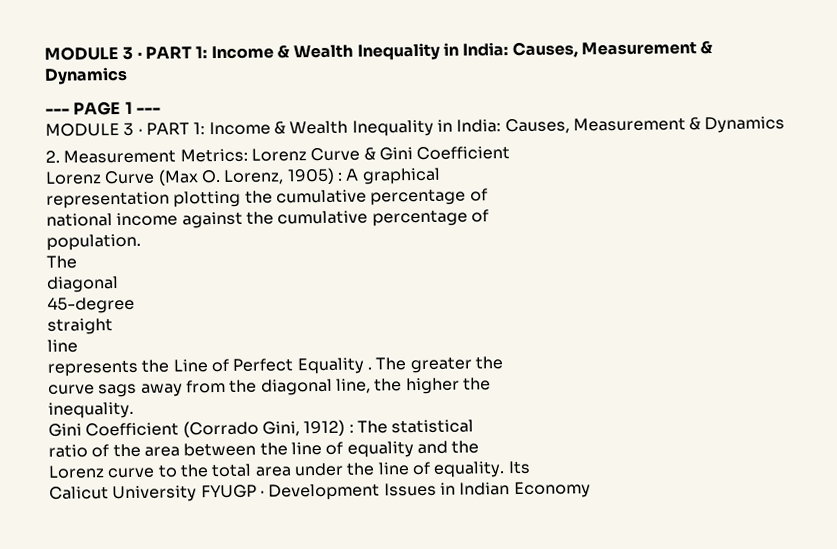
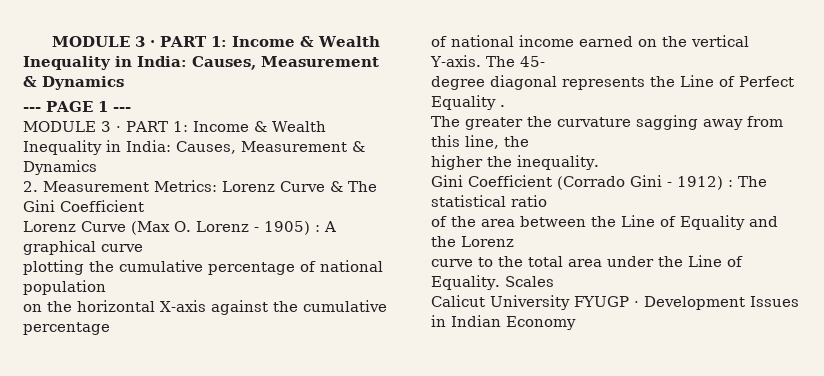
- 2. Measurement Metrics: Lorenz Curve & Gini Coefficient
+ 2. Measurement Metrics: Lorenz Curve & The Gini Coefficient
- Lorenz Curve (Max O. Lorenz, 1905) : A graphical
- representation plotting the cumulative percentage of
- national income against the cumulative percentage of
- population.
- The
- diagonal
- 45-degree
- straight
- line
- represents the Line of Perfect Equality . The greater the
- curve sags away from the diagonal line, the higher the
- inequality.
+ Lorenz Curve (Max O. Lorenz - 1905) : A graphical curve
+ plotting the cumulative percentage of national population
+ on the horizontal X-axis against the cumulative percentage
+ of national income earned on the vertical Y-axis. The 45-
+ degree diagonal represents the Line of Perfect Equality .
+ The greater the curvature sagging away from this line, the
+ higher the inequality.
- Gini Coefficient (Corrado Gini, 1912) : The statistical
- ratio of the area between the line of equality and the
- Lorenz curve to the total area under the line of equality. Its
+ Gini Coefficient (Corrado Gini - 1912) : The statistical ratio
+ of the area between the Line of Equality and the Lorenz
+ curve to the total area under the Line of Equality. Scales

